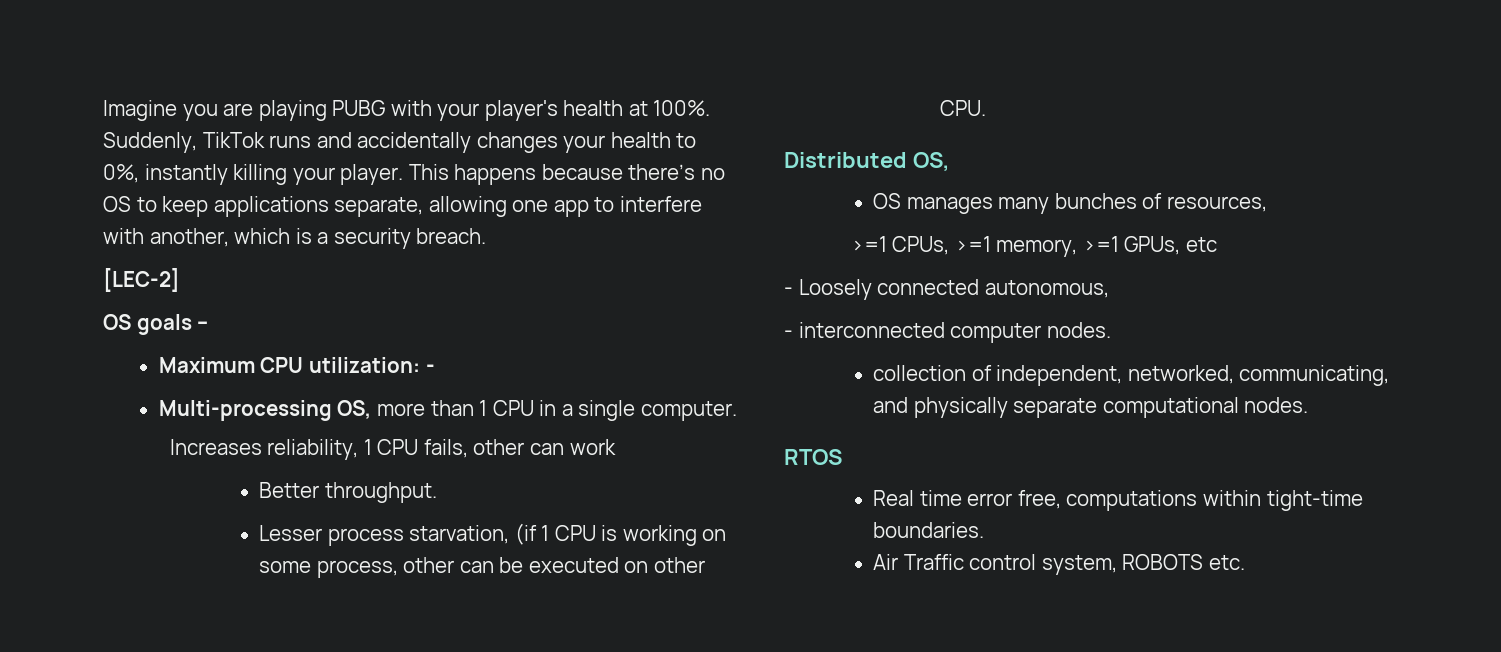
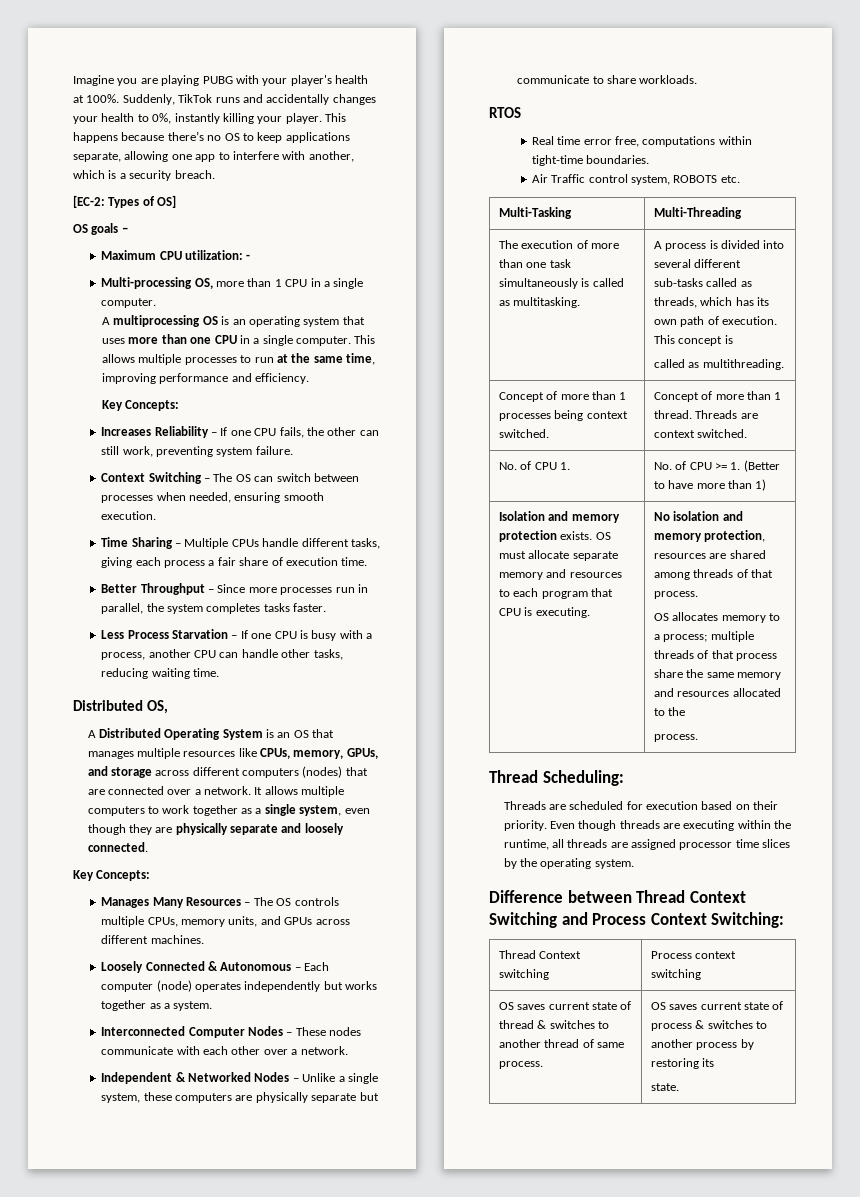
- [LEC-2]
+ [EC-2: Types of OS]
- Increases reliability, 1 CPU fails, other can work
- Better throughput.
- Lesser process starvation, (if 1 CPU is working on some process, other can be executed on other CPU.
+ A multiprocessing OS is an operating system that uses more than one CPU in a single computer. This allows multiple processes to run at the same time, improving performance and efficiency.
+ Key Concepts:
+ Increases Reliability – If one CPU fails, the other can still work, preventing system failure.
+ Context Switching – The OS can switch between processes when needed, ensuring smooth execution.
+ Time Sharing – Multiple CPUs handle different tasks, giving each process a fair share of execution time.
+ Better Throughput – Since more processes run in parallel, the system completes tasks faster.
+ Less Process Starvation – If one CPU is busy with a process, another CPU can handle other tasks, reducing waiting time.
  Distributed OS,
- OS manages many bunches of resources,
- >=1 CPUs, >=1 memory, >=1 GPUs, etc
- - Loosely connected autonomous,
- - interconnected computer nodes.
- collection of independent, networked, communicating, and physically separate computational nodes.
+ A Distributed Operating System is an OS that manages multiple resources like CPUs, memory, GPUs, and storage across different computers (nodes) that are connected over a network. It allows multiple computers to work together as a single system, even though they are physically separate and loosely connected.
+ Key Concepts:
+ Manages Many Resources – The OS controls multiple CPUs, memory units, and GPUs across different machines.
+ Loosely Connected & Autonomous – Each computer (node) operates independently but works together as a system.
+ Interconnected Computer Nodes – These nodes communicate with each other over a network.
+ Independent & Networked Nodes – Unlike a single system, these computers are physically separate but communicate to share workloads.
+ Multi-Tasking | Multi-Threading
+ The execution of more than one task simultaneously is called as multitasking. | A process is divided into several different sub-tasks called as threads, which has its own path of execution. This concept is
+ called as multithreading.
+ Concept of more than 1 processes being context switched. | Concept of more than 1 thread. Threads are context switched.
+ No. of CPU 1. | No. of CPU >= 1. (Better to have more than 1)
+ Isolation and memory protection exists. OS must allocate separate memory and resources to each program that CPU is executing. | No isolation and memory protection, resources are shared among threads of that process.
+ OS allocates memory to a process; multiple threads of that process share the same memory and resources allocated to the
+ process.
+ Thread Scheduling:
+ Threads are scheduled for execution based on their priority. Even though threads are executing within the runtime, all threads are assigned processor time slices by the operating system.
+ Difference between Thread Context Switching and Process Context Switching:
+ Thread Context switching | Process context switching
+ OS saves current state of thread & switches to another thread of same process. | OS saves current state of process & switches to another process by restoring its
+ state.

